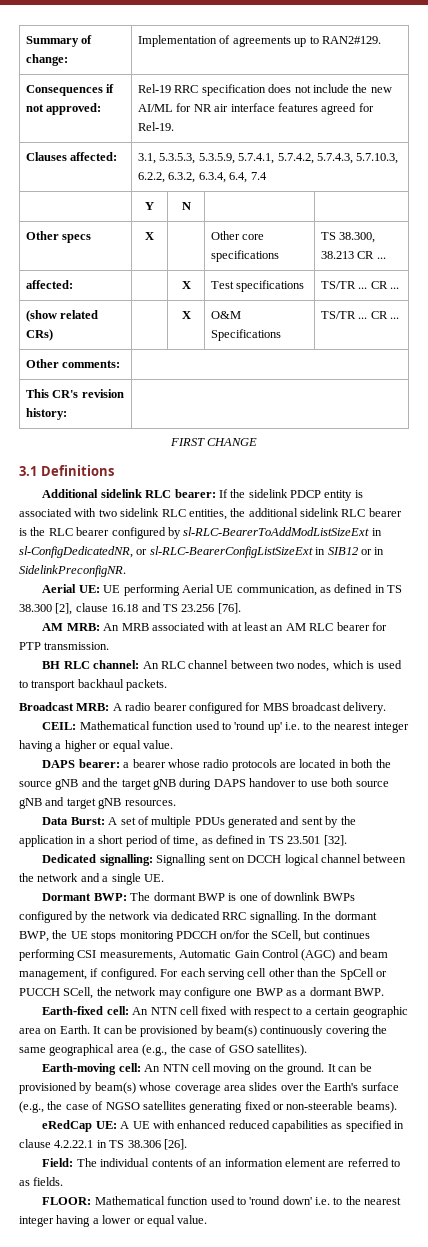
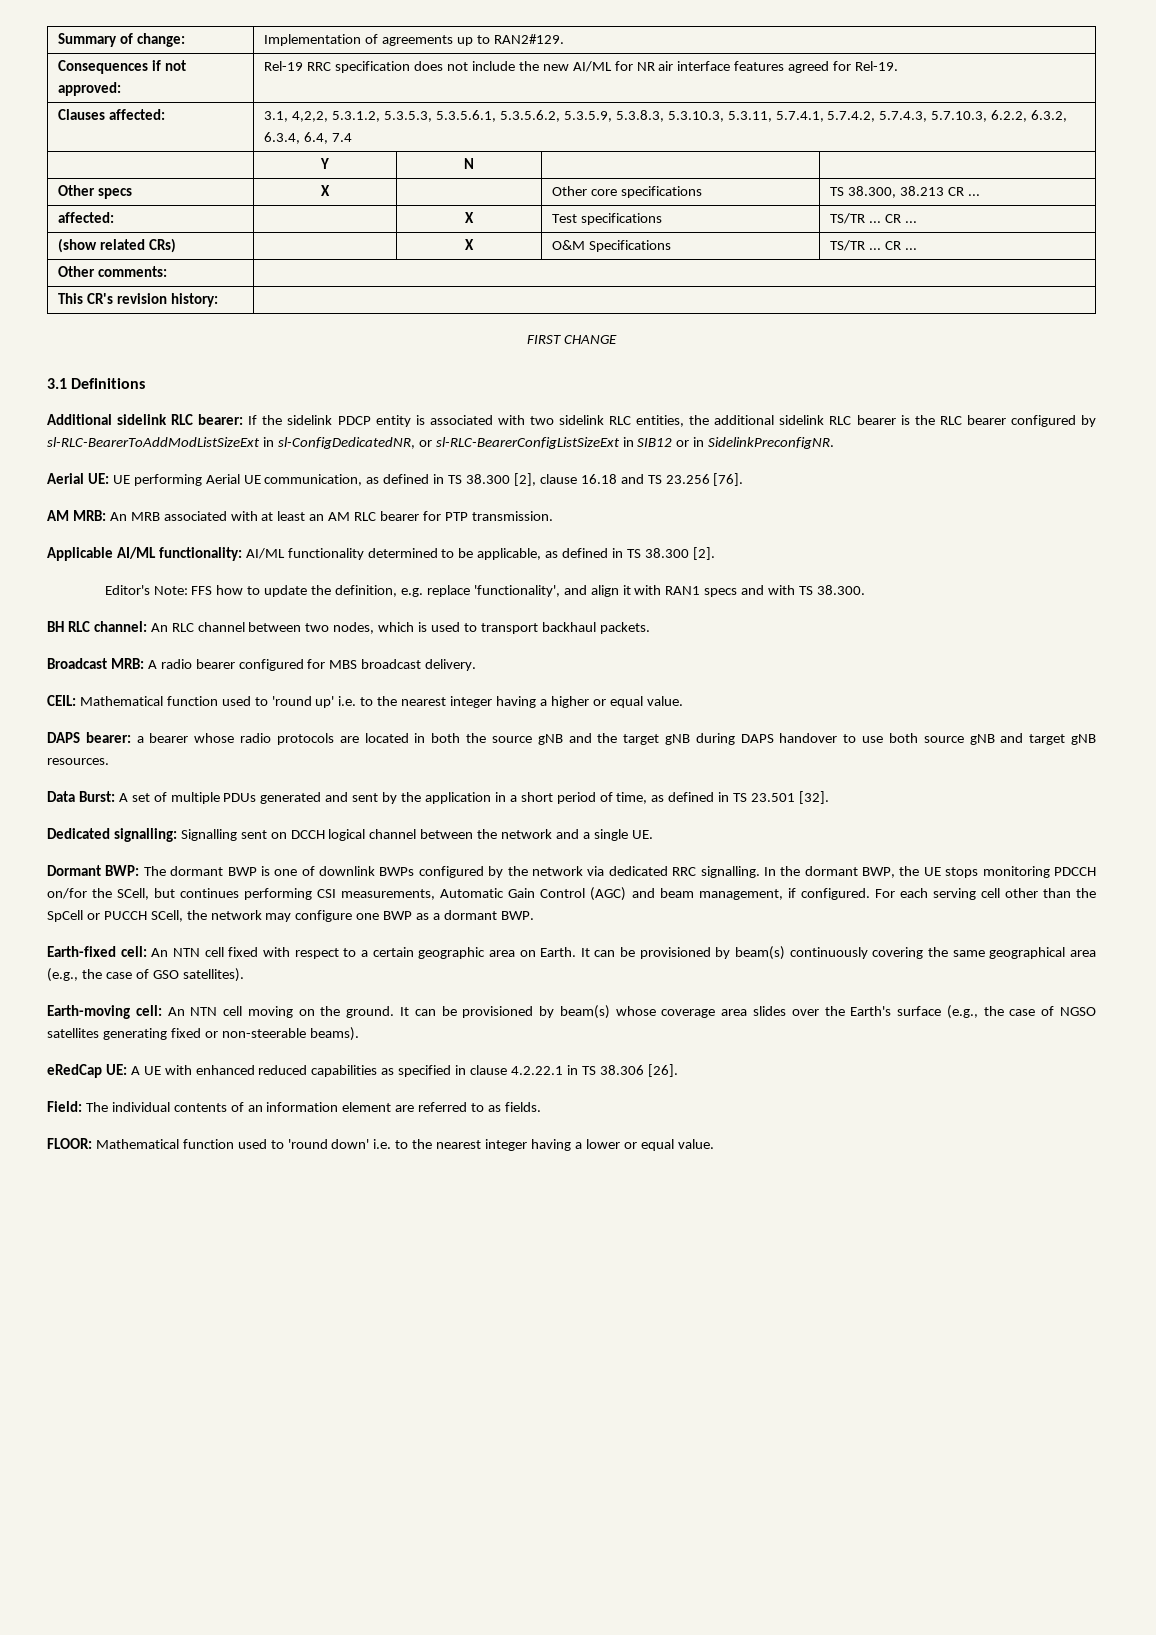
- Clauses affected: | 3.1, 5.3.5.3, 5.3.5.9, 5.7.4.1, 5.7.4.2, 5.7.4.3, 5.7.10.3, 6.2.2, 6.3.2, 6.3.4, 6.4, 7.4
+ Clauses affected: | 3.1, 4,2,2, 5.3.1.2, 5.3.5.3, 5.3.5.6.1, 5.3.5.6.2, 5.3.5.9, 5.3.8.3, 5.3.10.3, 5.3.11, 5.7.4.1, 5.7.4.2, 5.7.4.3, 5.7.10.3, 6.2.2, 6.3.2, 6.3.4, 6.4, 7.4
+ Applicable AI/ML functionality: AI/ML functionality determined to be applicable, as defined in TS 38.300 [2].
+ Editor's Note: FFS how to update the definition, e.g. replace 'functionality', and align it with RAN1 specs and with TS 38.300.

